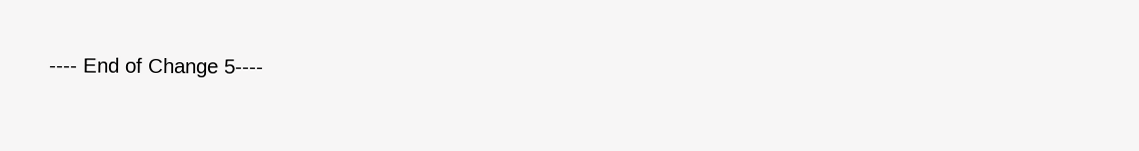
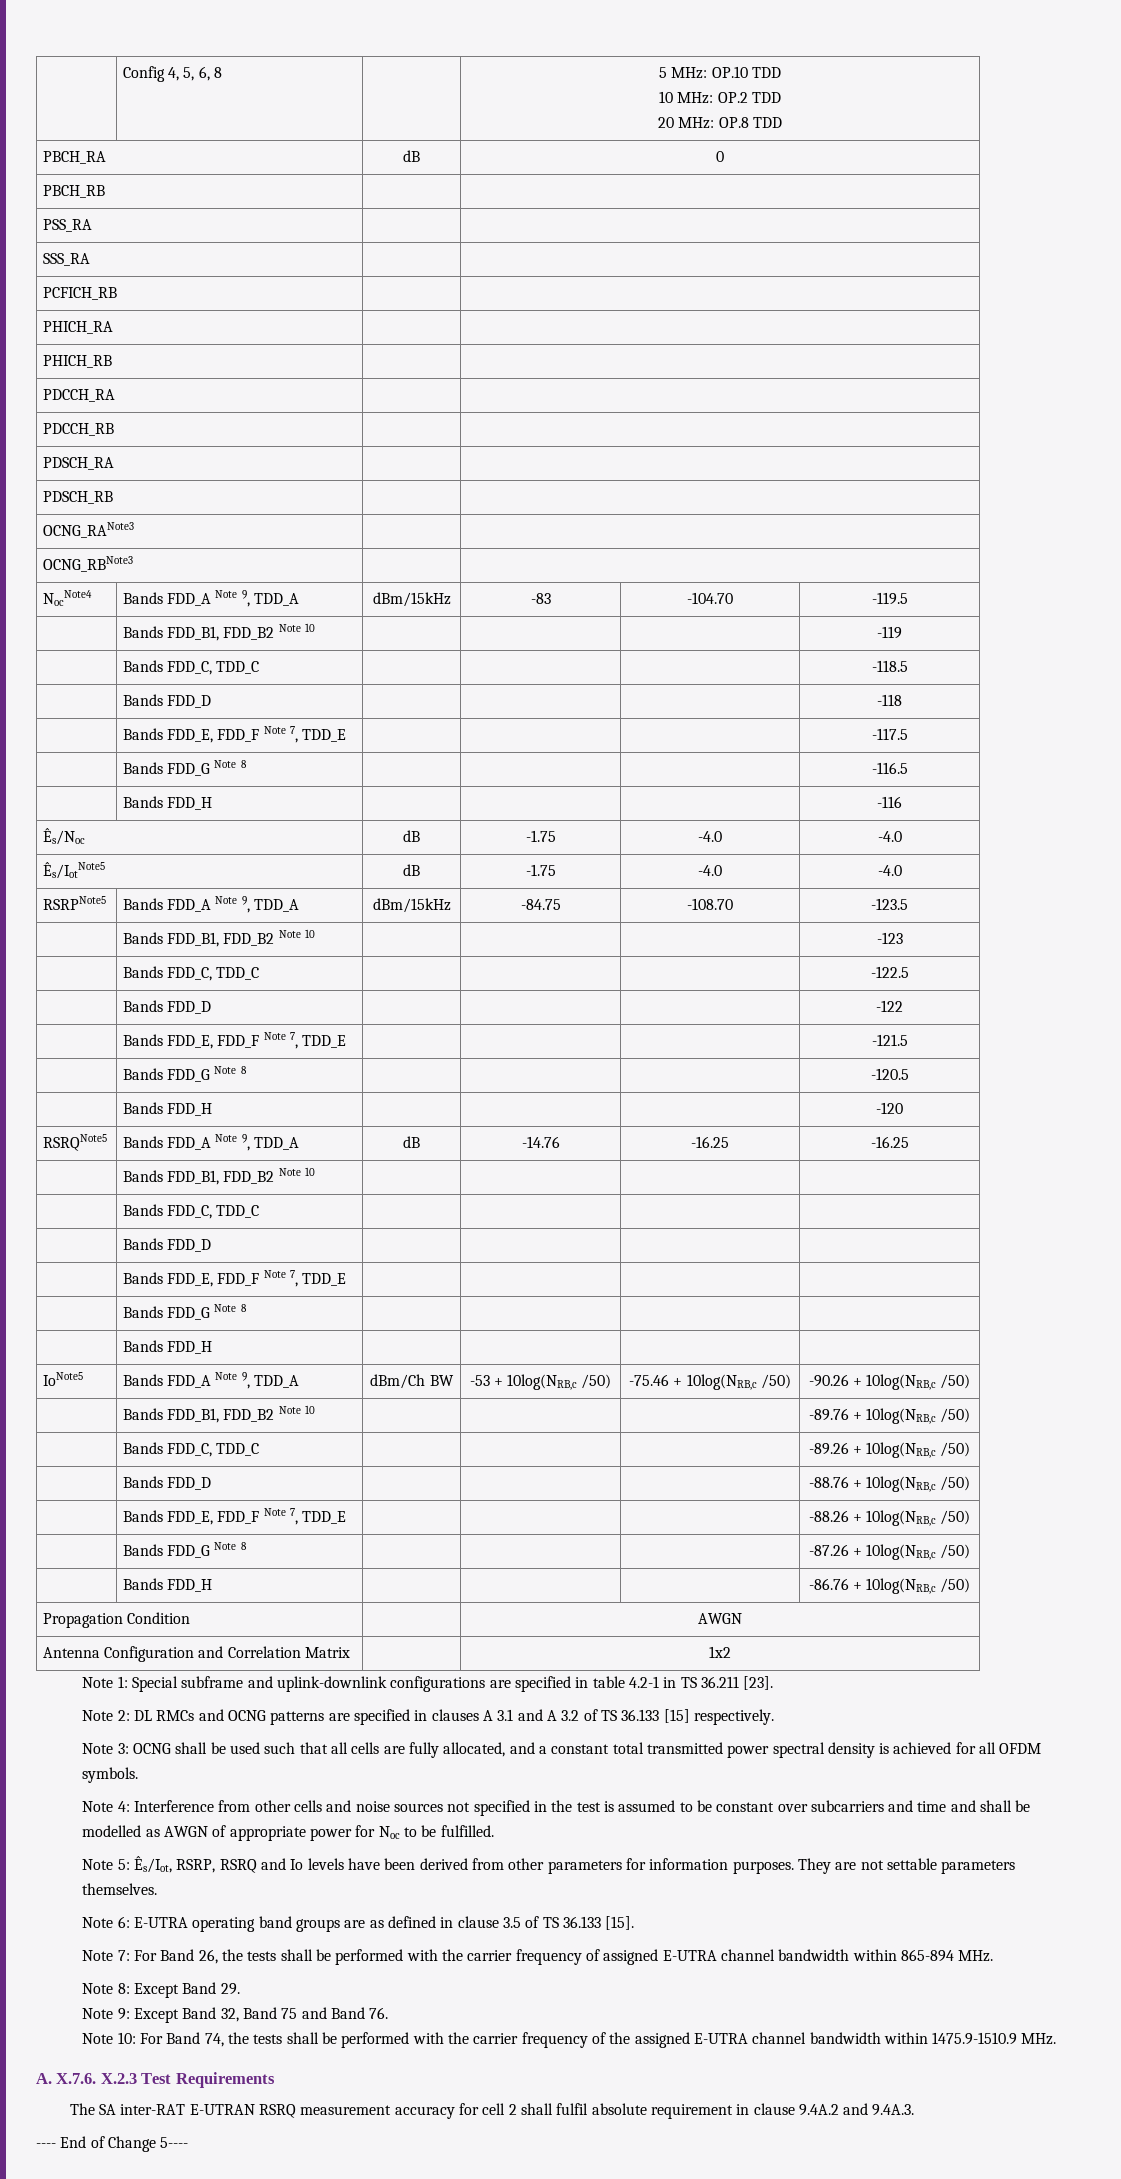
+ | Config 4, 5, 6, 8 | | 5 MHz: OP.10 TDD
+ 10 MHz: OP.2 TDD
+ 20 MHz: OP.8 TDD
+ PBCH_RA | dB | 0
+ PBCH_RB | |
+ PSS_RA | |
+ SSS_RA | |
+ PCFICH_RB | |
+ PHICH_RA | |
+ PHICH_RB | |
+ PDCCH_RA | |
+ PDCCH_RB | |
+ PDSCH_RA | |
+ PDSCH_RB | |
+ OCNG_RANote3 | |
+ OCNG_RBNote3 | |
+ NocNote4 | Bands FDD_A Note 9, TDD_A | dBm/15kHz | -83 | -104.70 | -119.5
+ | Bands FDD_B1, FDD_B2 Note 10 | | | | -119
+ | Bands FDD_C, TDD_C | | | | -118.5
+ | Bands FDD_D | | | | -118
+ | Bands FDD_E, FDD_F Note 7, TDD_E | | | | -117.5
+ | Bands FDD_G Note 8 | | | | -116.5
+ | Bands FDD_H | | | | -116
+ Ês/Noc | dB | -1.75 | -4.0 | -4.0
+ Ês/IotNote5 | dB | -1.75 | -4.0 | -4.0
+ RSRPNote5 | Bands FDD_A Note 9, TDD_A | dBm/15kHz | -84.75 | -108.70 | -123.5
+ | Bands FDD_B1, FDD_B2 Note 10 | | | | -123
+ | Bands FDD_C, TDD_C | | | | -122.5
+ | Bands FDD_D | | | | -122
+ | Bands FDD_E, FDD_F Note 7, TDD_E | | | | -121.5
+ | Bands FDD_G Note 8 | | | | -120.5
+ | Bands FDD_H | | | | -120
+ RSRQNote5 | Bands FDD_A Note 9, TDD_A | dB | -14.76 | -16.25 | -16.25
+ | Bands FDD_B1, FDD_B2 Note 10 | | | |
+ | Bands FDD_C, TDD_C | | | |
+ | Bands FDD_D | | | |
+ | Bands FDD_E, FDD_F Note 7, TDD_E | | | |
+ | Bands FDD_G Note 8 | | | |
+ | Bands FDD_H | | | |
+ IoNote5 | Bands FDD_A Note 9, TDD_A | dBm/Ch BW | -53 + 10log(NRB,c /50) | -75.46 + 10log(NRB,c /50) | -90.26 + 10log(NRB,c /50)
+ | Bands FDD_B1, FDD_B2 Note 10 | | | | -89.76 + 10log(NRB,c /50)
+ | Bands FDD_C, TDD_C | | | | -89.26 + 10log(NRB,c /50)
+ | Bands FDD_D | | | | -88.76 + 10log(NRB,c /50)
+ | Bands FDD_E, FDD_F Note 7, TDD_E | | | | -88.26 + 10log(NRB,c /50)
+ | Bands FDD_G Note 8 | | | | -87.26 + 10log(NRB,c /50)
+ | Bands FDD_H | | | | -86.76 + 10log(NRB,c /50)
+ Propagation Condition | | AWGN
+ Antenna Configuration and Correlation Matrix | | 1x2
+ Note 1: Special subframe and uplink-downlink configurations are specified in table 4.2-1 in TS 36.211 [23].
+ Note 2: DL RMCs and OCNG patterns are specified in clauses A 3.1 and A 3.2 of TS 36.133 [15] respectively.
+ Note 3: OCNG shall be used such that all cells are fully allocated, and a constant total transmitted power spectral density is achieved for all OFDM symbols.
+ Note 4: Interference from other cells and noise sources not specified in the test is assumed to be constant over subcarriers and time and shall be modelled as AWGN of appropriate power for Noc to be fulfilled.
+ Note 5: Ês/Iot, RSRP, RSRQ and Io levels have been derived from other parameters for information purposes. They are not settable parameters themselves.
+ Note 6: E-UTRA operating band groups are as defined in clause 3.5 of TS 36.133 [15].
+ Note 7: For Band 26, the tests shall be performed with the carrier frequency of assigned E-UTRA channel bandwidth within 865-894 MHz.
+ Note 8: Except Band 29.
+ Note 9: Except Band 32, Band 75 and Band 76.
+ Note 10: For Band 74, the tests shall be performed with the carrier frequency of the assigned E-UTRA channel bandwidth within 1475.9-1510.9 MHz.
+ A. X.7.6. X.2.3 Test Requirements
+ The SA inter-RAT E-UTRAN RSRQ measurement accuracy for cell 2 shall fulfil absolute requirement in clause 9.4A.2 and 9.4A.3.

